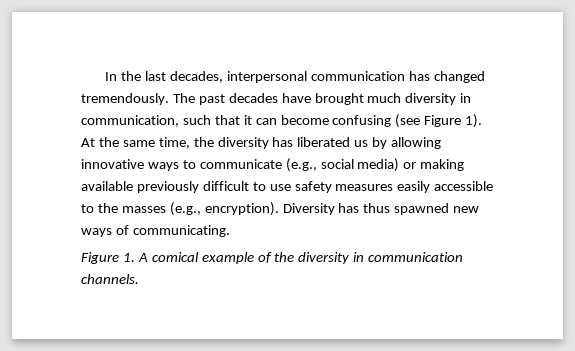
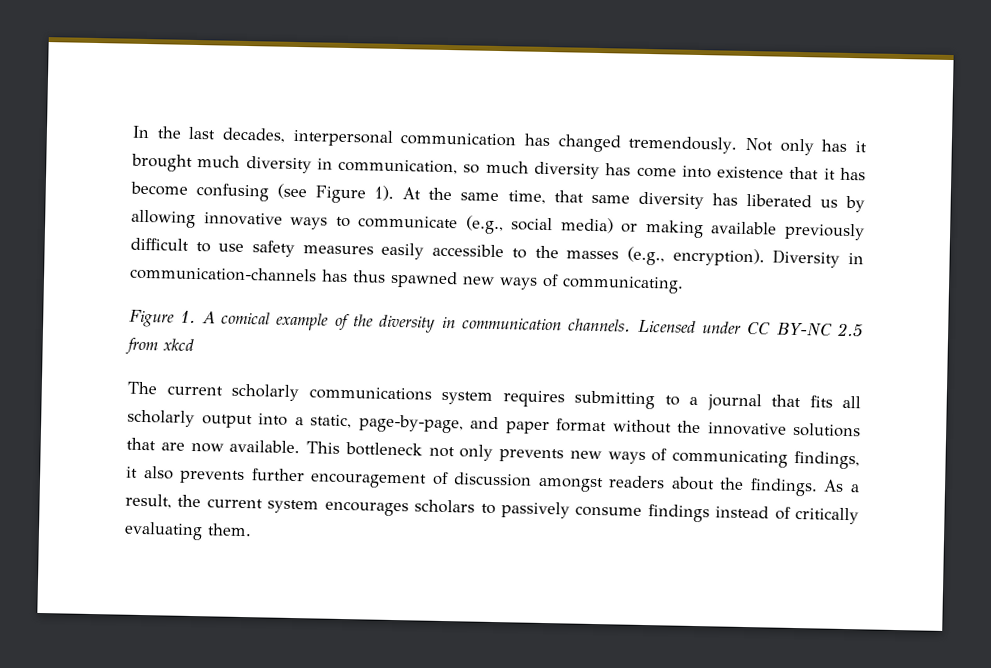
- The past decades have brought much diversity in communication, such that it can become confusing (see Figure 1).
+ Not only has it brought much diversity in communication, so much diversity has come into existence that it has become confusing (see Figure 1).
- At the same time, the diversity has liberated us by allowing innovative ways to communicate (e.g., social media) or making available previously difficult to use safety measures easily accessible to the masses (e.g., encryption).
+ At the same time, that same diversity has liberated us by allowing innovative ways to communicate (e.g., social media) or making available previously difficult to use safety measures easily accessible to the masses (e.g., encryption).
- Diversity has thus spawned new ways of communicating.
+ Diversity in communication-channels has thus spawned new ways of communicating.
+ Licensed under CC BY-NC 2.5 from xkcd
+ The current scholarly communications system requires submitting to a journal that fits all scholarly output into a static, page-by-page, and paper format without the innovative solutions that are now available. This bottleneck not only prevents new ways of communicating findings, it also prevents further encouragement of discussion amongst readers about the findings. As a result, the current system encourages scholars to passively consume findings instead of critically evaluating them.

